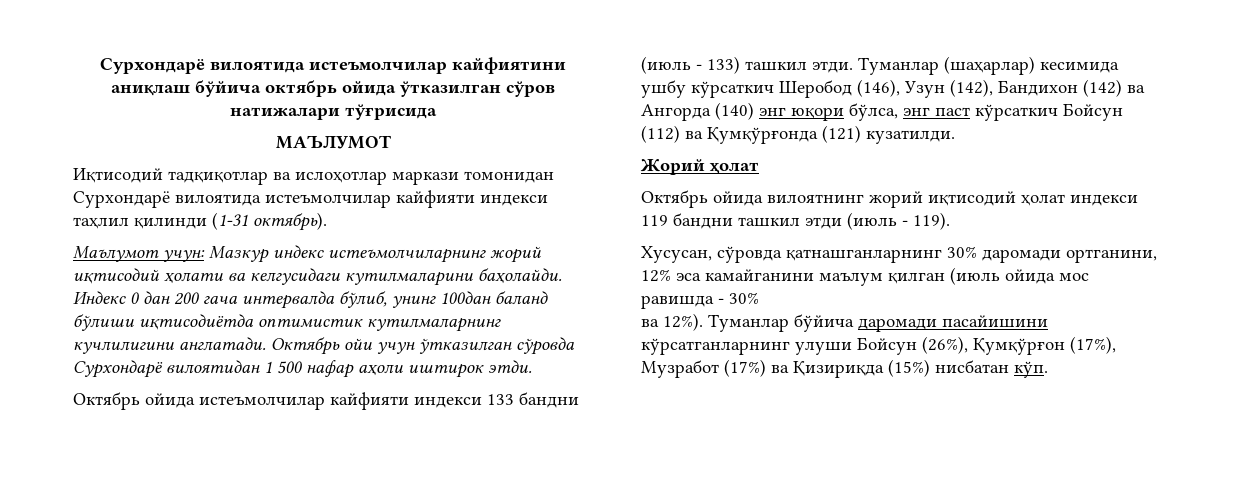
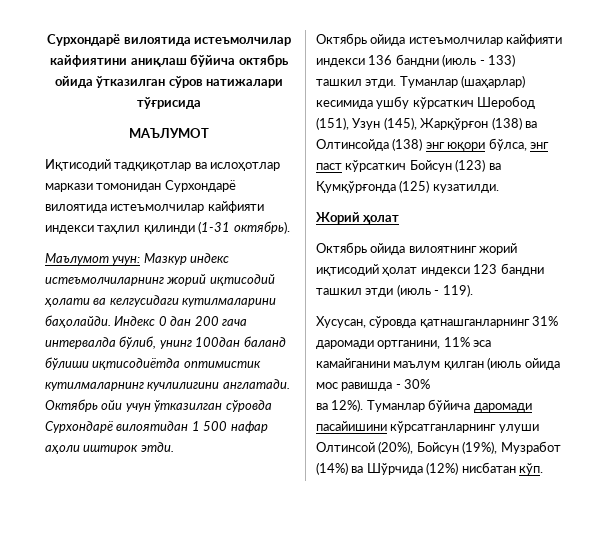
- Октябрь ойида истеъмолчилар кайфияти индекси 133 бандни (июль - 133) ташкил этди.
+ Октябрь ойида истеъмолчилар кайфияти индекси 136 бандни (июль - 133) ташкил этди.
- Туманлар (шаҳарлар) кесимида ушбу кўрсаткич Шеробод (146), Узун (142), Бандихон (142) ва Ангорда (140) энг юқори бўлса, энг паст кўрсаткич Бойсун (112) ва Қумқўрғонда (121) кузатилди.
+ Туманлар (шаҳарлар) кесимида ушбу кўрсаткич Шеробод (151), Узун (145), Жарқўрғон (138) ва Олтинсойда (138) энг юқори бўлса, энг паст кўрсаткич Бойсун (123) ва Қумқўрғонда (125) кузатилди.
- Октябрь ойида вилоятнинг жорий иқтисодий ҳолат индекси 119 бандни ташкил этди (июль - 119).
+ Октябрь ойида вилоятнинг жорий иқтисодий ҳолат индекси 123 бандни ташкил этди (июль - 119).
- Хусусан, сўровда қатнашганларнинг 30% даромади ортганини, 12% эса камайганини маълум қилган (июль ойида мос равишда - 30%
+ Хусусан, сўровда қатнашганларнинг 31% даромади ортганини, 11% эса камайганини маълум қилган (июль ойида мос равишда - 30%
- Туманлар бўйича даромади пасайишини кўрсатганларнинг улуши Бойсун (26%), Қумқўрғон (17%), Музработ (17%) ва Қизириқда (15%) нисбатан кўп.
+ Туманлар бўйича даромади пасайишини кўрсатганларнинг улуши Олтинсой (20%), Бойсун (19%), Музработ (14%) ва Шўрчида (12%) нисбатан кўп.

